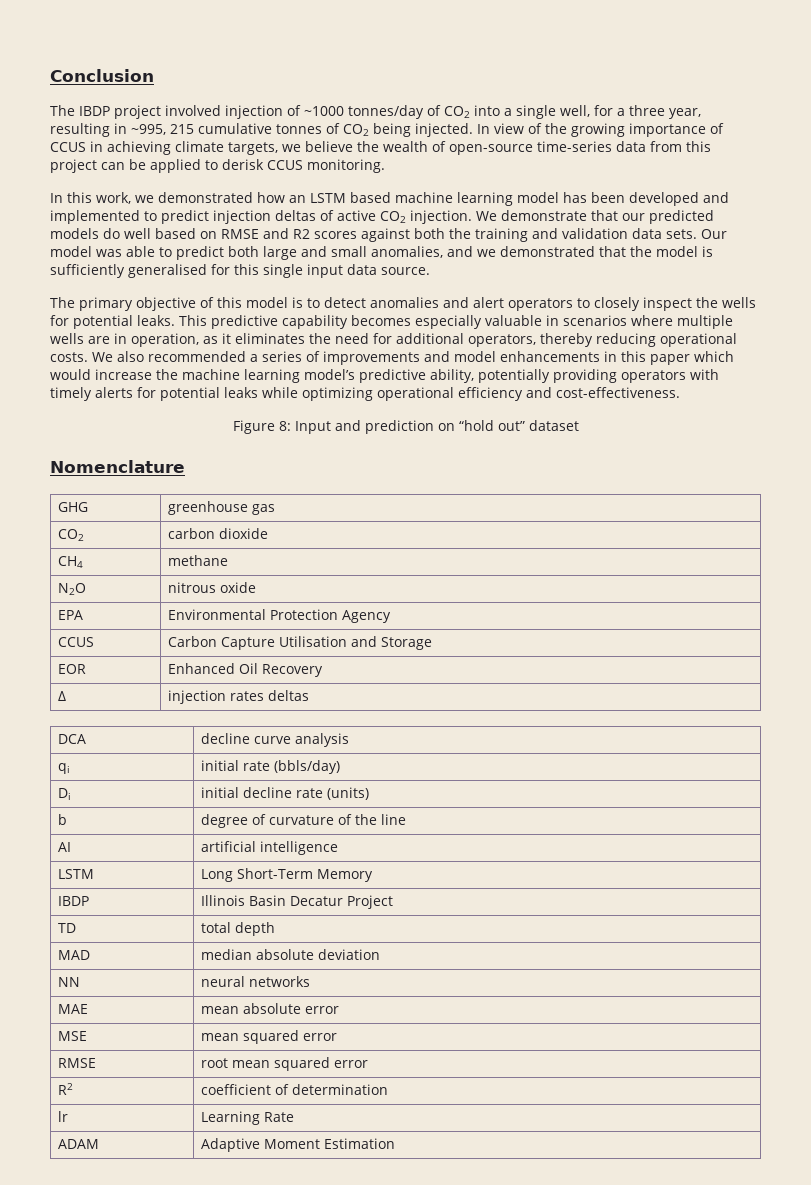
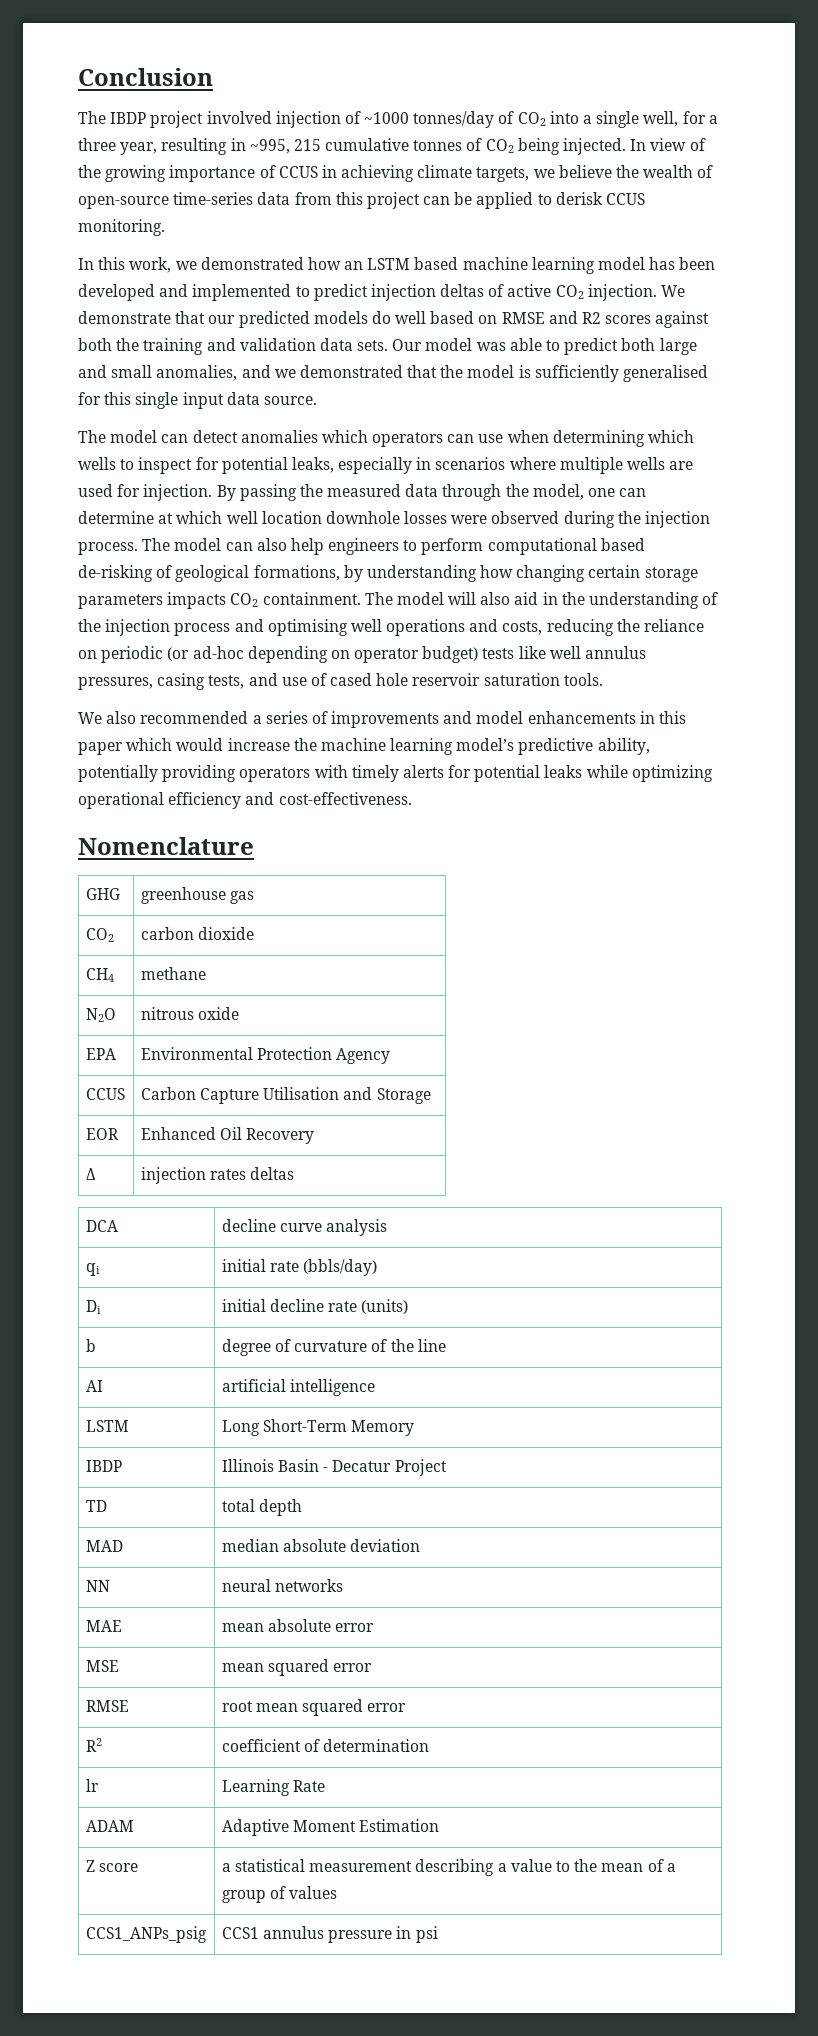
- The primary objective of this model is to detect anomalies and alert operators to closely inspect the wells for potential leaks. This predictive capability becomes especially valuable in scenarios where multiple wells are in operation, as it eliminates the need for additional operators, thereby reducing operational costs. We also recommended a series of improvements and model enhancements in this paper which would increase the machine learning model’s predictive ability, potentially providing operators with timely alerts for potential leaks while optimizing operational efficiency and cost-effectiveness.
+ The model can detect anomalies which operators can use when determining which wells to inspect for potential leaks, especially in scenarios where multiple wells are used for injection. By passing the measured data through the model, one can determine at which well location downhole losses were observed during the injection process. The model can also help engineers to perform computational based de-risking of geological formations, by understanding how changing certain storage parameters impacts CO2 containment. The model will also aid in the understanding of the injection process and optimising well operations and costs, reducing the reliance on periodic (or ad-hoc depending on operator budget) tests like well annulus pressures, casing tests, and use of cased hole reservoir saturation tools.
+ We also recommended a series of improvements and model enhancements in this paper which would increase the machine learning model’s predictive ability, potentially providing operators with timely alerts for potential leaks while optimizing operational efficiency and cost-effectiveness.
- Figure 8: Input and prediction on “hold out” dataset
- IBDP | Illinois Basin Decatur Project
+ IBDP | Illinois Basin - Decatur Project
+ Z score | a statistical measurement describing a value to the mean of a group of values
+ CCS1_ANPs_psig | CCS1 annulus pressure in psi

